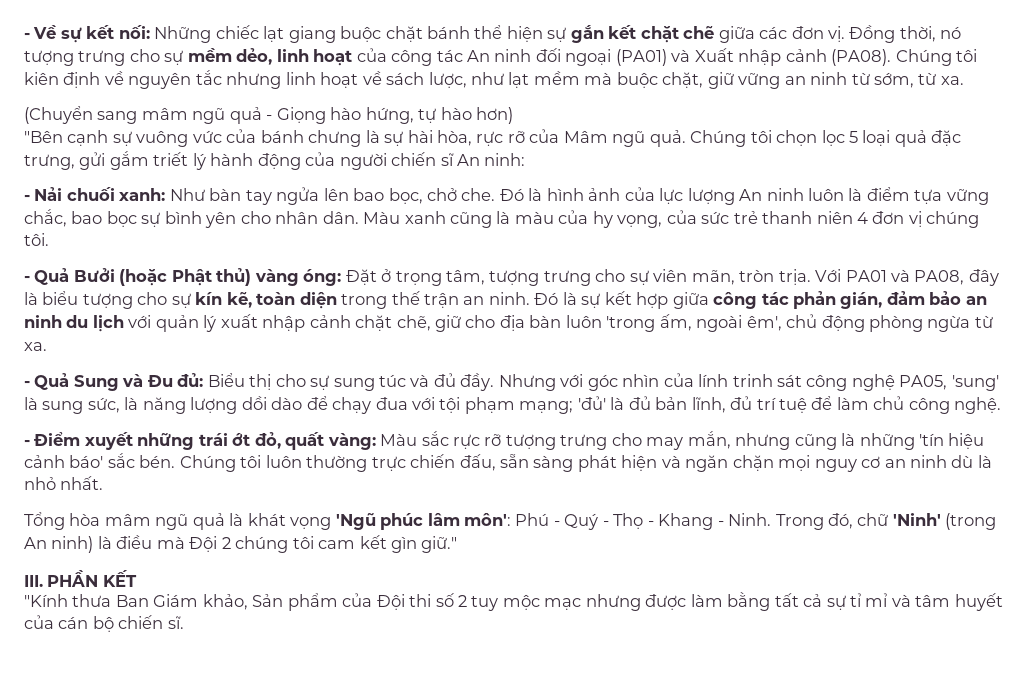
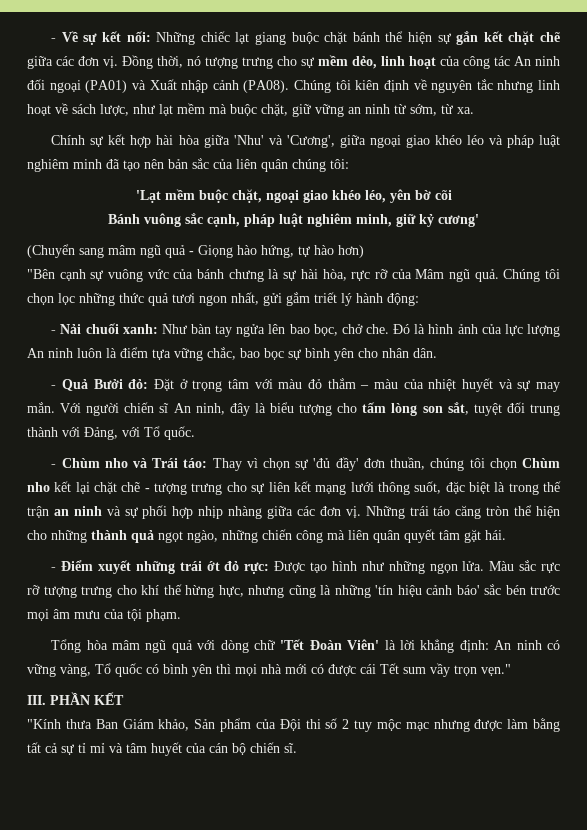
+ Chính sự kết hợp hài hòa giữa 'Nhu' và 'Cương', giữa ngoại giao khéo léo và pháp luật nghiêm minh đã tạo nên bản sắc của liên quân chúng tôi:
+ 'Lạt mềm buộc chặt, ngoại giao khéo léo, yên bờ cõi
+ Bánh vuông sắc cạnh, pháp luật nghiêm minh, giữ kỷ cương'
- Chúng tôi chọn lọc 5 loại quả đặc trưng, gửi gắm triết lý hành động của người chiến sĩ An ninh:
+ Chúng tôi chọn lọc những thức quả tươi ngon nhất, gửi gắm triết lý hành động:
- Đó là hình ảnh của lực lượng An ninh luôn là điểm tựa vững chắc, bao bọc sự bình yên cho nhân dân. Màu xanh cũng là màu của hy vọng, của sức trẻ thanh niên 4 đơn vị chúng tôi.
- - Quả Bưởi (hoặc Phật thủ) vàng óng: Đặt ở trọng tâm, tượng trưng cho sự viên mãn, tròn trịa. Với PA01 và PA08, đây là biểu tượng cho sự kín kẽ, toàn diện trong thế trận an ninh. Đó là sự kết hợp giữa công tác phản gián, đảm bảo an ninh du lịch với quản lý xuất nhập cảnh chặt chẽ, giữ cho địa bàn luôn 'trong ấm, ngoài êm', chủ động phòng ngừa từ xa.
- - Quả Sung và Đu đủ: Biểu thị cho sự sung túc và đủ đầy. Nhưng với góc nhìn của lính trinh sát công nghệ PA05, 'sung' là sung sức, là năng lượng dồi dào để chạy đua với tội phạm mạng; 'đủ' là đủ bản lĩnh, đủ trí tuệ để làm chủ công nghệ.
+ Đó là hình ảnh của lực lượng An ninh luôn là điểm tựa vững chắc, bao bọc sự bình yên cho nhân dân.
+ - Quả Bưởi đỏ: Đặt ở trọng tâm với màu đỏ thắm – màu của nhiệt huyết và sự may mắn. Với người chiến sĩ An ninh, đây là biểu tượng cho tấm lòng son sắt, tuyệt đối trung thành với Đảng, với Tổ quốc.
+ - Chùm nho và Trái táo: Thay vì chọn sự 'đủ đầy' đơn thuần, chúng tôi chọn Chùm nho kết lại chặt chẽ - tượng trưng cho sự liên kết mạng lưới thông suốt, đặc biệt là trong thế trận an ninh và sự phối hợp nhịp nhàng giữa các đơn vị. Những trái táo căng tròn thể hiện cho những thành quả ngọt ngào, những chiến công mà liên quân quyết tâm gặt hái.
- - Điểm xuyết những trái ớt đỏ, quất vàng: Màu sắc rực rỡ tượng trưng cho may mắn, nhưng cũng là những 'tín hiệu cảnh báo' sắc bén. Chúng tôi luôn thường trực chiến đấu, sẵn sàng phát hiện và ngăn chặn mọi nguy cơ an ninh dù là nhỏ nhất.
+ - Điểm xuyết những trái ớt đỏ rực: Được tạo hình như những ngọn lửa. Màu sắc rực rỡ tượng trưng cho khí thế hừng hực, nhưng cũng là những 'tín hiệu cảnh báo' sắc bén trước mọi âm mưu của tội phạm.
- Tổng hòa mâm ngũ quả là khát vọng 'Ngũ phúc lâm môn': Phú - Quý - Thọ - Khang - Ninh. Trong đó, chữ 'Ninh' (trong An ninh) là điều mà Đội 2 chúng tôi cam kết gìn giữ."
+ Tổng hòa mâm ngũ quả với dòng chữ 'Tết Đoàn Viên' là lời khẳng định: An ninh có vững vàng, Tổ quốc có bình yên thì mọi nhà mới có được cái Tết sum vầy trọn vẹn."

